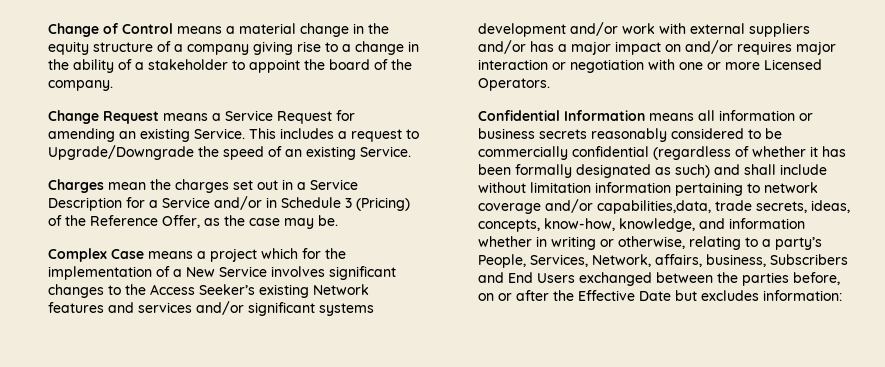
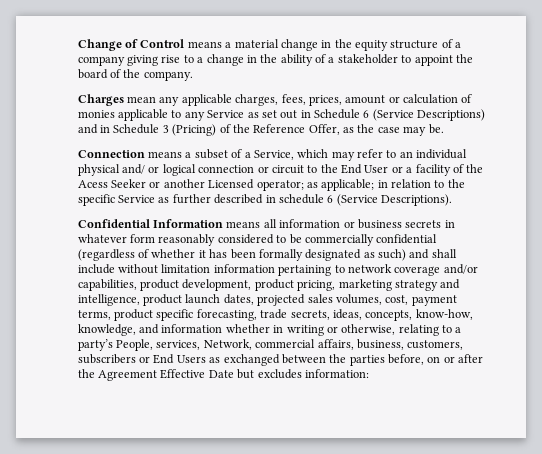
- Change Request means a Service Request for amending an existing Service. This includes a request to Upgrade/Downgrade the speed of an existing Service.
- Charges mean the charges set out in a Service Description for a Service and/or in Schedule 3 (Pricing) of the Reference Offer, as the case may be.
+ Charges mean any applicable charges, fees, prices, amount or calculation of monies applicable to any Service as set out in Schedule 6 (Service Descriptions) and in Schedule 3 (Pricing) of the Reference Offer, as the case may be.
- Complex Case means a project which for the implementation of a New Service involves significant changes to the Access Seeker’s existing Network features and services and/or significant systems development and/or work with external suppliers and/or has a major impact on and/or requires major interaction or negotiation with one or more Licensed Operators.
+ Connection means a subset of a Service, which may refer to an individual physical and/ or logical connection or circuit to the End User or a facility of the Acess Seeker or another Licensed operator; as applicable; in relation to the specific Service as further described in schedule 6 (Service Descriptions).
- Confidential Information means all information or business secrets reasonably considered to be commercially confidential (regardless of whether it has been formally designated as such) and shall include without limitation information pertaining to network coverage and/or capabilities,data, trade secrets, ideas, concepts, know-how, knowledge, and information whether in writing or otherwise, relating to a party’s People, Services, Network, affairs, business, Subscribers and End Users exchanged between the parties before, on or after the Effective Date but excludes information:
+ Confidential Information means all information or business secrets in whatever form reasonably considered to be commercially confidential (regardless of whether it has been formally designated as such) and shall include without limitation information pertaining to network coverage and/or capabilities, product development, product pricing, marketing strategy and intelligence, product launch dates, projected sales volumes, cost, payment terms, product specific forecasting, trade secrets, ideas, concepts, know-how, knowledge, and information whether in writing or otherwise, relating to a party’s People, services, Network, commercial affairs, business, customers, subscribers or End Users as exchanged between the parties before, on or after the Agreement Effective Date but excludes information:

